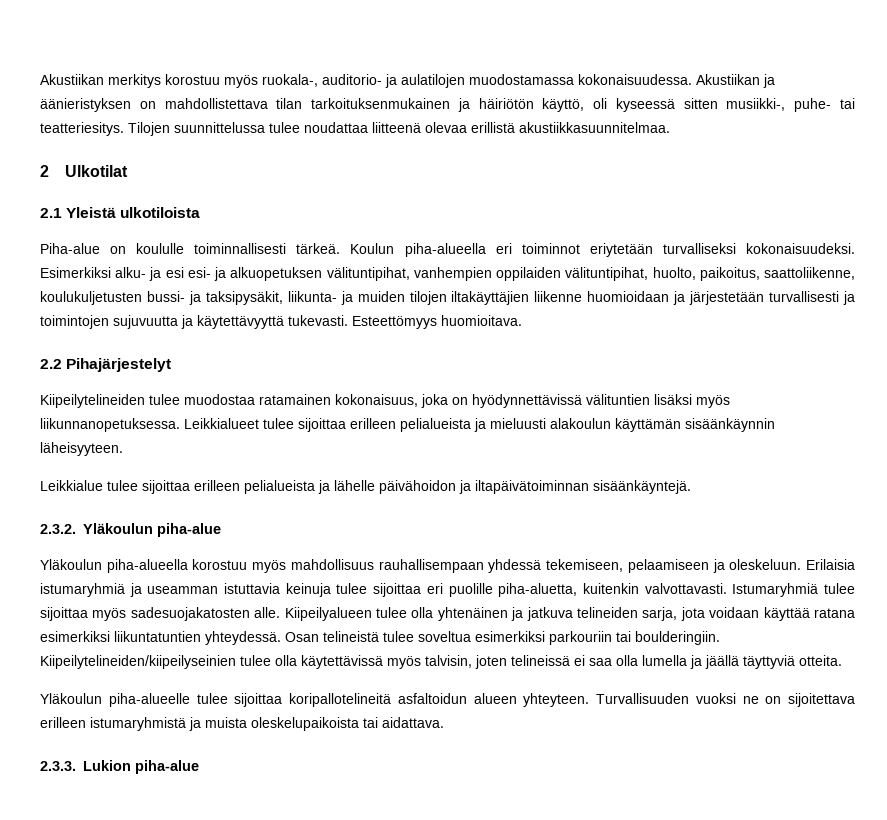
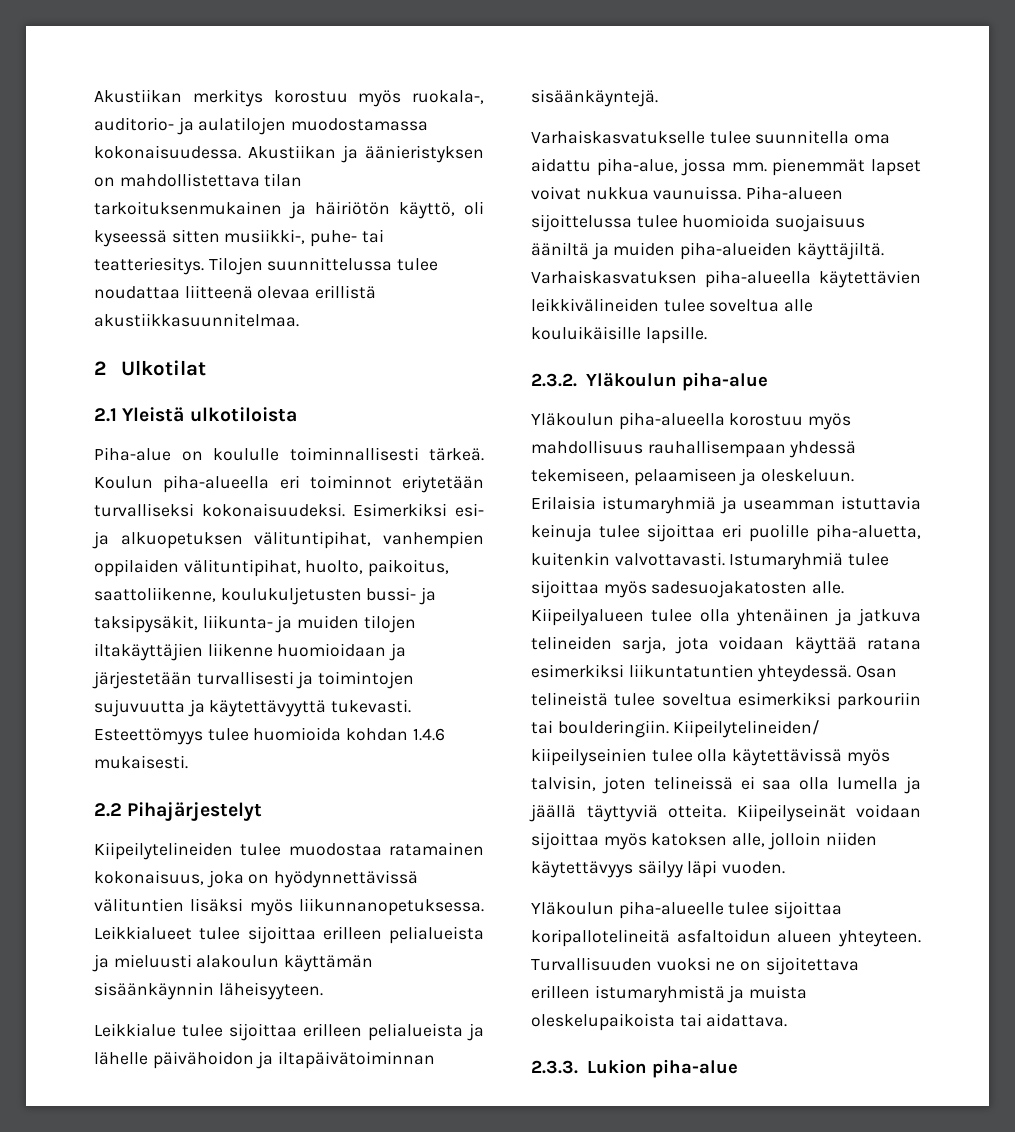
- Esimerkiksi alku- ja esi esi- ja alkuopetuksen välituntipihat, vanhempien oppilaiden välituntipihat, huolto, paikoitus, saattoliikenne, koulukuljetusten bussi- ja taksipysäkit, liikunta- ja muiden tilojen iltakäyttäjien liikenne huomioidaan ja järjestetään turvallisesti ja toimintojen sujuvuutta ja käytettävyyttä tukevasti.
+ Esimerkiksi esi- ja alkuopetuksen välituntipihat, vanhempien oppilaiden välituntipihat, huolto, paikoitus, saattoliikenne, koulukuljetusten bussi- ja taksipysäkit, liikunta- ja muiden tilojen iltakäyttäjien liikenne huomioidaan ja järjestetään turvallisesti ja toimintojen sujuvuutta ja käytettävyyttä tukevasti.
- Esteettömyys huomioitava.
+ Esteettömyys tulee huomioida kohdan 1.4.6 mukaisesti.
+ Varhaiskasvatukselle tulee suunnitella oma aidattu piha-alue, jossa mm. pienemmät lapset voivat nukkua vaunuissa. Piha-alueen sijoittelussa tulee huomioida suojaisuus ääniltä ja muiden piha-alueiden käyttäjiltä. Varhaiskasvatuksen piha-alueella käytettävien leikkivälineiden tulee soveltua alle kouluikäisille lapsille.
- Kiipeilytelineiden/kiipeilyseinien tulee olla käytettävissä myös talvisin, joten telineissä ei saa olla lumella ja jäällä täyttyviä otteita.
+ Kiipeilytelineiden/ kiipeilyseinien tulee olla käytettävissä myös talvisin, joten telineissä ei saa olla lumella ja jäällä täyttyviä otteita. Kiipeilyseinät voidaan sijoittaa myös katoksen alle, jolloin niiden käytettävyys säilyy läpi vuoden.

